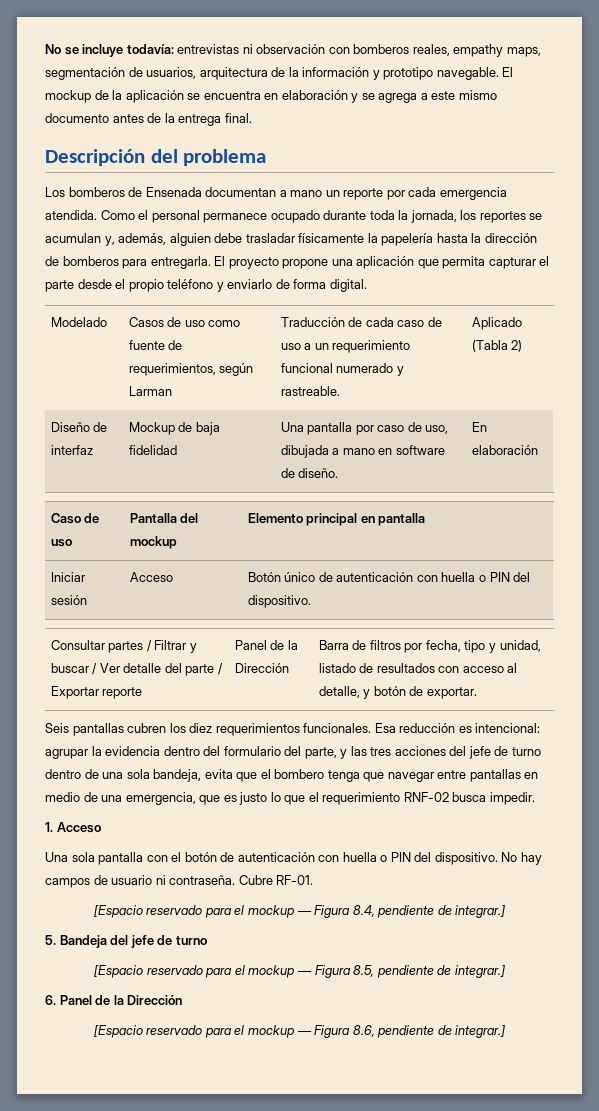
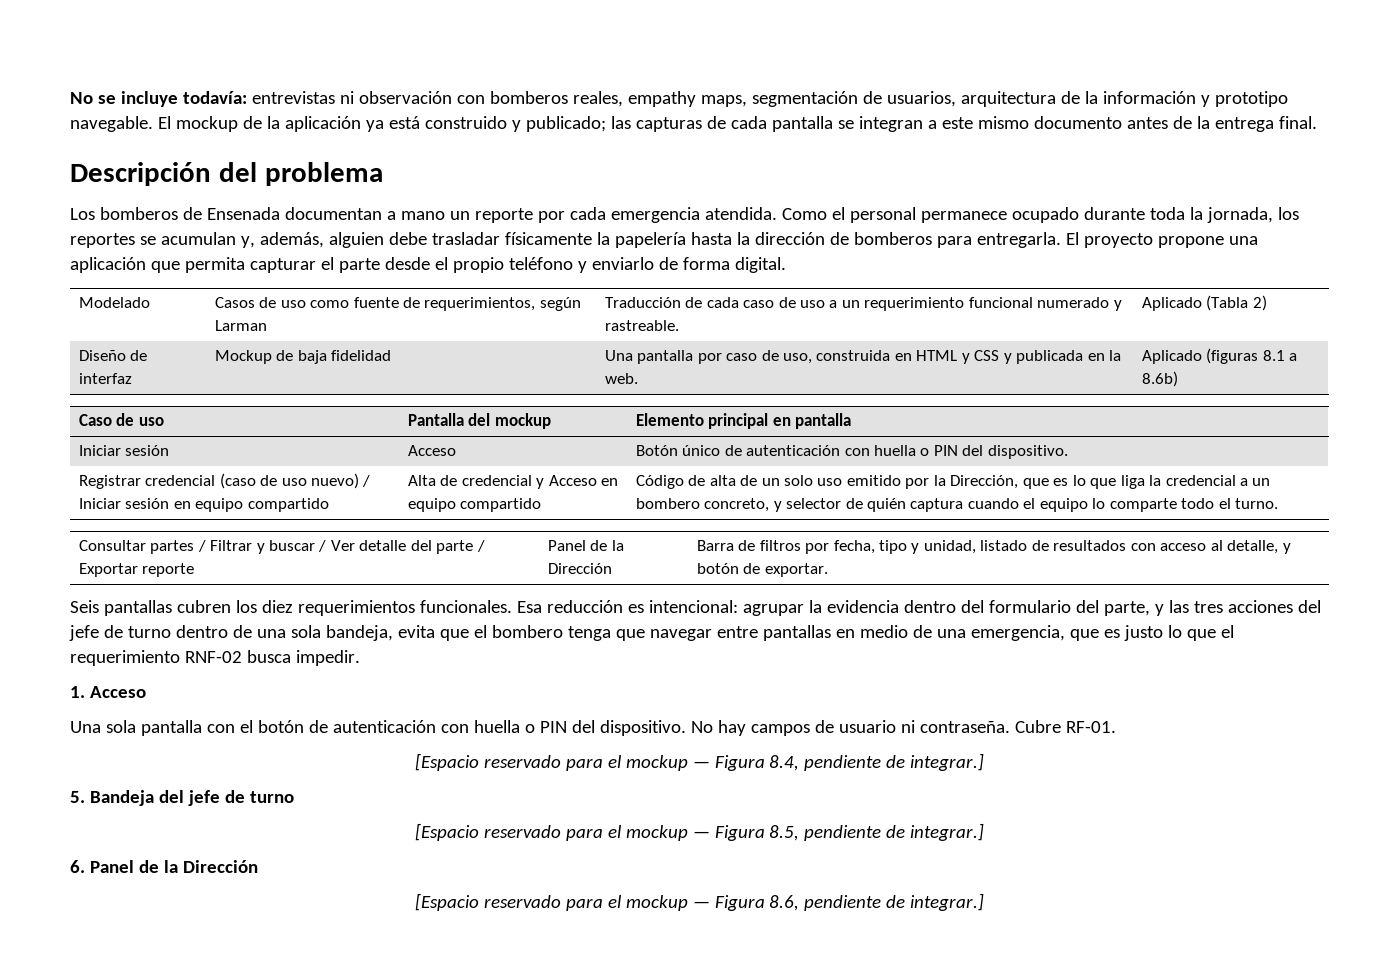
- El mockup de la aplicación se encuentra en elaboración y se agrega a este mismo documento antes de la entrega final.
+ El mockup de la aplicación ya está construido y publicado; las capturas de cada pantalla se integran a este mismo documento antes de la entrega final.
- Diseño de interfaz | Mockup de baja fidelidad | Una pantalla por caso de uso, dibujada a mano en software de diseño. | En elaboración
+ Diseño de interfaz | Mockup de baja fidelidad | Una pantalla por caso de uso, construida en HTML y CSS y publicada en la web. | Aplicado (figuras 8.1 a 8.6b)
+ Registrar credencial (caso de uso nuevo) / Iniciar sesión en equipo compartido | Alta de credencial y Acceso en equipo compartido | Código de alta de un solo uso emitido por la Dirección, que es lo que liga la credencial a un bombero concreto, y selector de quién captura cuando el equipo lo comparte todo el turno.

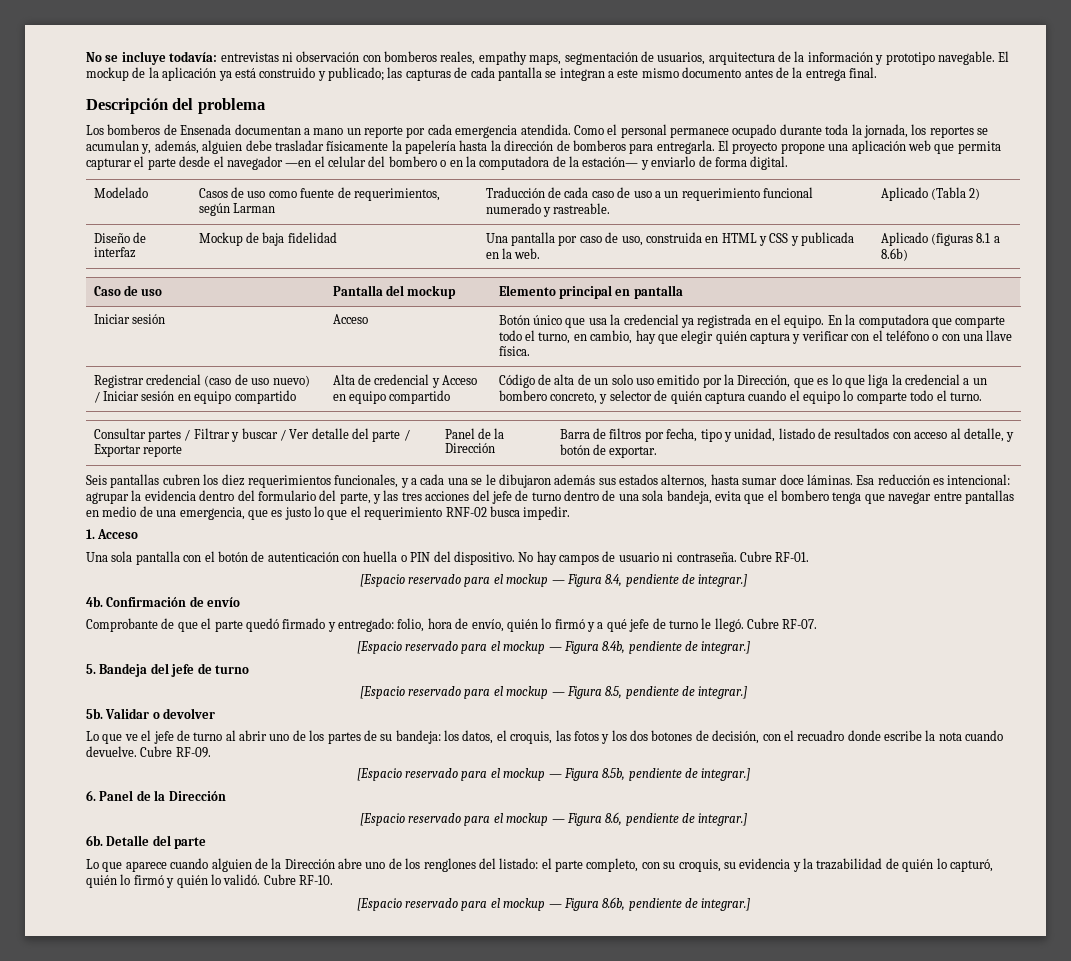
- El proyecto propone una aplicación que permita capturar el parte desde el propio teléfono y enviarlo de forma digital.
+ El proyecto propone una aplicación web que permita capturar el parte desde el navegador —en el celular del bombero o en la computadora de la estación— y enviarlo de forma digital.
- Iniciar sesión | Acceso | Botón único de autenticación con huella o PIN del dispositivo.
+ Iniciar sesión | Acceso | Botón único que usa la credencial ya registrada en el equipo. En la computadora que comparte todo el turno, en cambio, hay que elegir quién captura y verificar con el teléfono o con una llave física.
- Seis pantallas cubren los diez requerimientos funcionales.
+ Seis pantallas cubren los diez requerimientos funcionales, y a cada una se le dibujaron además sus estados alternos, hasta sumar doce láminas.
+ 4b. Confirmación de envío
+ Comprobante de que el parte quedó firmado y entregado: folio, hora de envío, quién lo firmó y a qué jefe de turno le llegó. Cubre RF-07.
+ [Espacio reservado para el mockup — Figura 8.4b, pendiente de integrar.]
+ 5b. Validar o devolver
+ Lo que ve el jefe de turno al abrir uno de los partes de su bandeja: los datos, el croquis, las fotos y los dos botones de decisión, con el recuadro donde escribe la nota cuando devuelve. Cubre RF-09.
+ [Espacio reservado para el mockup — Figura 8.5b, pendiente de integrar.]
+ 6b. Detalle del parte
+ Lo que aparece cuando alguien de la Dirección abre uno de los renglones del listado: el parte completo, con su croquis, su evidencia y la trazabilidad de quién lo capturó, quién lo firmó y quién lo validó. Cubre RF-10.
+ [Espacio reservado para el mockup — Figura 8.6b, pendiente de integrar.]

